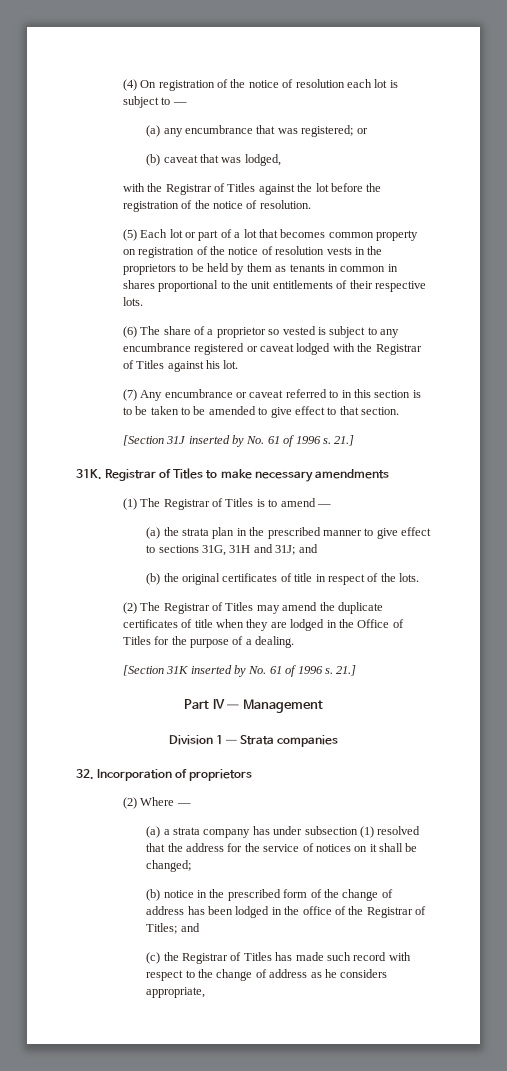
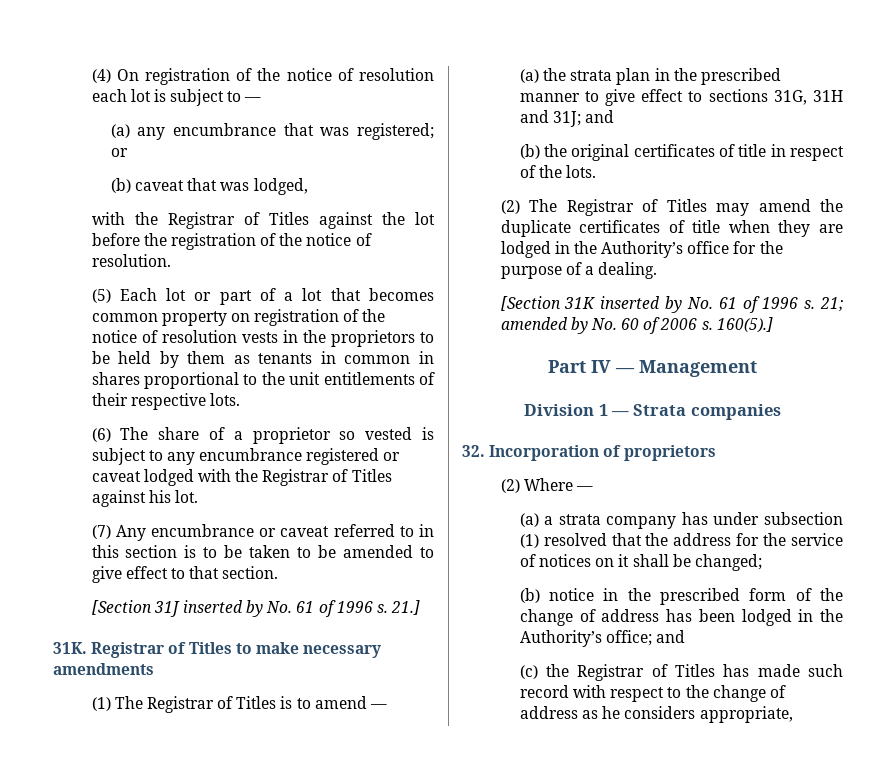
- (2) The Registrar of Titles may amend the duplicate certificates of title when they are lodged in the Office of Titles for the purpose of a dealing.
+ (2) The Registrar of Titles may amend the duplicate certificates of title when they are lodged in the Authority’s office for the purpose of a dealing.
- [Section 31K inserted by No. 61 of 1996 s. 21.]
+ [Section 31K inserted by No. 61 of 1996 s. 21; amended by No. 60 of 2006 s. 160(5).]
- (b) notice in the prescribed form of the change of address has been lodged in the office of the Registrar of Titles; and
+ (b) notice in the prescribed form of the change of address has been lodged in the Authority’s office; and

